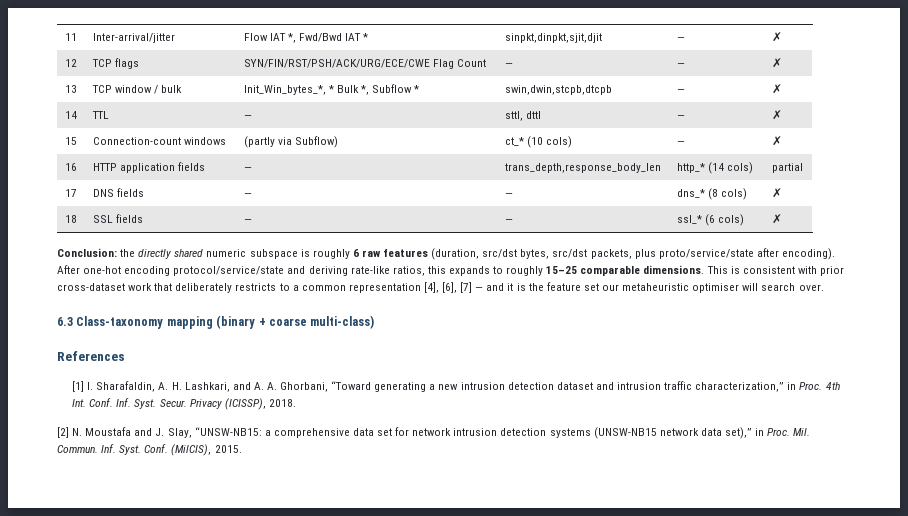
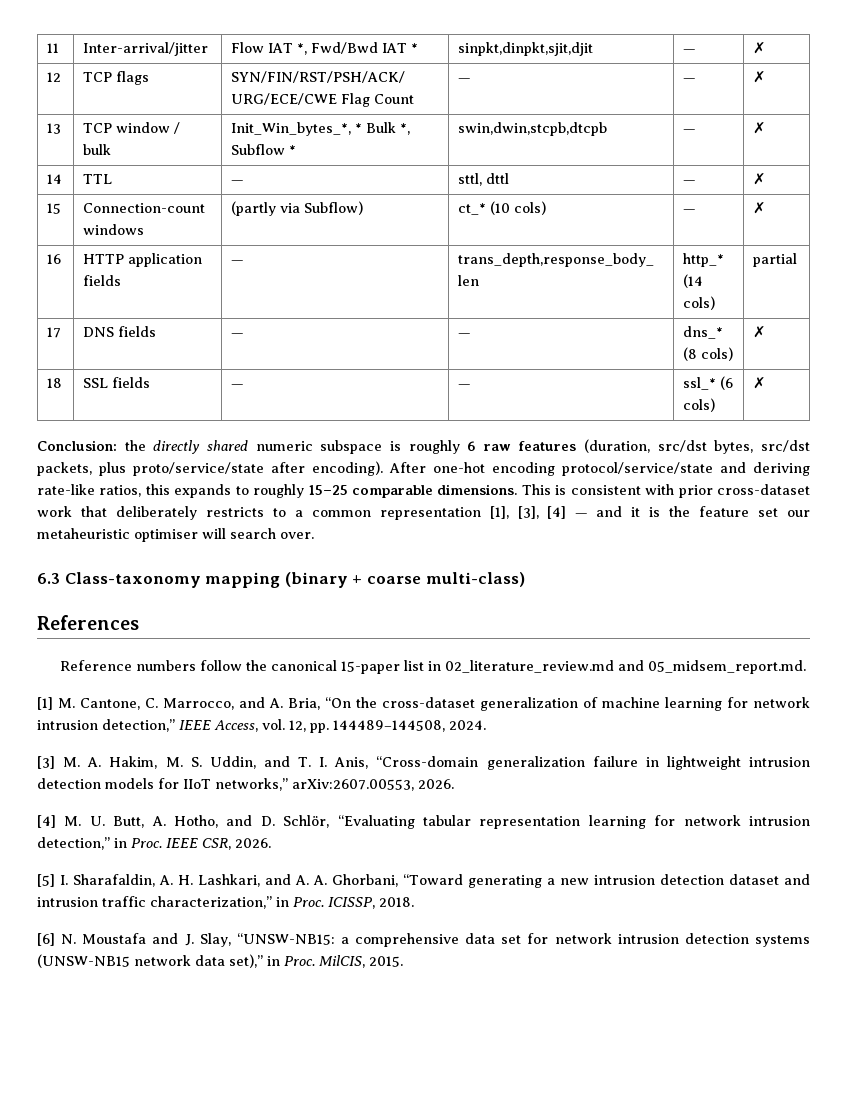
- This is consistent with prior cross-dataset work that deliberately restricts to a common representation [4], [6], [7] — and it is the feature set our metaheuristic optimiser will search over.
+ This is consistent with prior cross-dataset work that deliberately restricts to a common representation [1], [3], [4] — and it is the feature set our metaheuristic optimiser will search over.
- [1] I. Sharafaldin, A. H. Lashkari, and A. A. Ghorbani, “Toward generating a new intrusion detection dataset and intrusion traffic characterization,” in Proc.
+ Reference numbers follow the canonical 15-paper list in 02_literature_review.md and 05_midsem_report.md.
+ [1] M. Cantone, C. Marrocco, and A. Bria, “On the cross-dataset generalization of machine learning for network intrusion detection,” IEEE Access, vol. 12, pp. 144489–144508, 2024.
+ [3] M. A. Hakim, M. S. Uddin, and T. I. Anis, “Cross-domain generalization failure in lightweight intrusion detection models for IIoT networks,” arXiv:2607.00553, 2026.
+ [4] M. U. Butt, A. Hotho, and D. Schlör, “Evaluating tabular representation learning for network intrusion detection,” in Proc. IEEE CSR, 2026.
+ [5] I. Sharafaldin, A. H. Lashkari, and A. A. Ghorbani, “Toward generating a new intrusion detection dataset and intrusion traffic characterization,” in Proc.
- 4th Int. Conf. Inf. Syst. Secur. Privacy (ICISSP), 2018.
+ ICISSP, 2018.
- [2] N. Moustafa and J. Slay, “UNSW-NB15: a comprehensive data set for network intrusion detection systems (UNSW-NB15 network data set),” in Proc.
+ [6] N. Moustafa and J. Slay, “UNSW-NB15: a comprehensive data set for network intrusion detection systems (UNSW-NB15 network data set),” in Proc.
- Mil. Commun. Inf. Syst. Conf. (MilCIS), 2015.
+ MilCIS, 2015.

